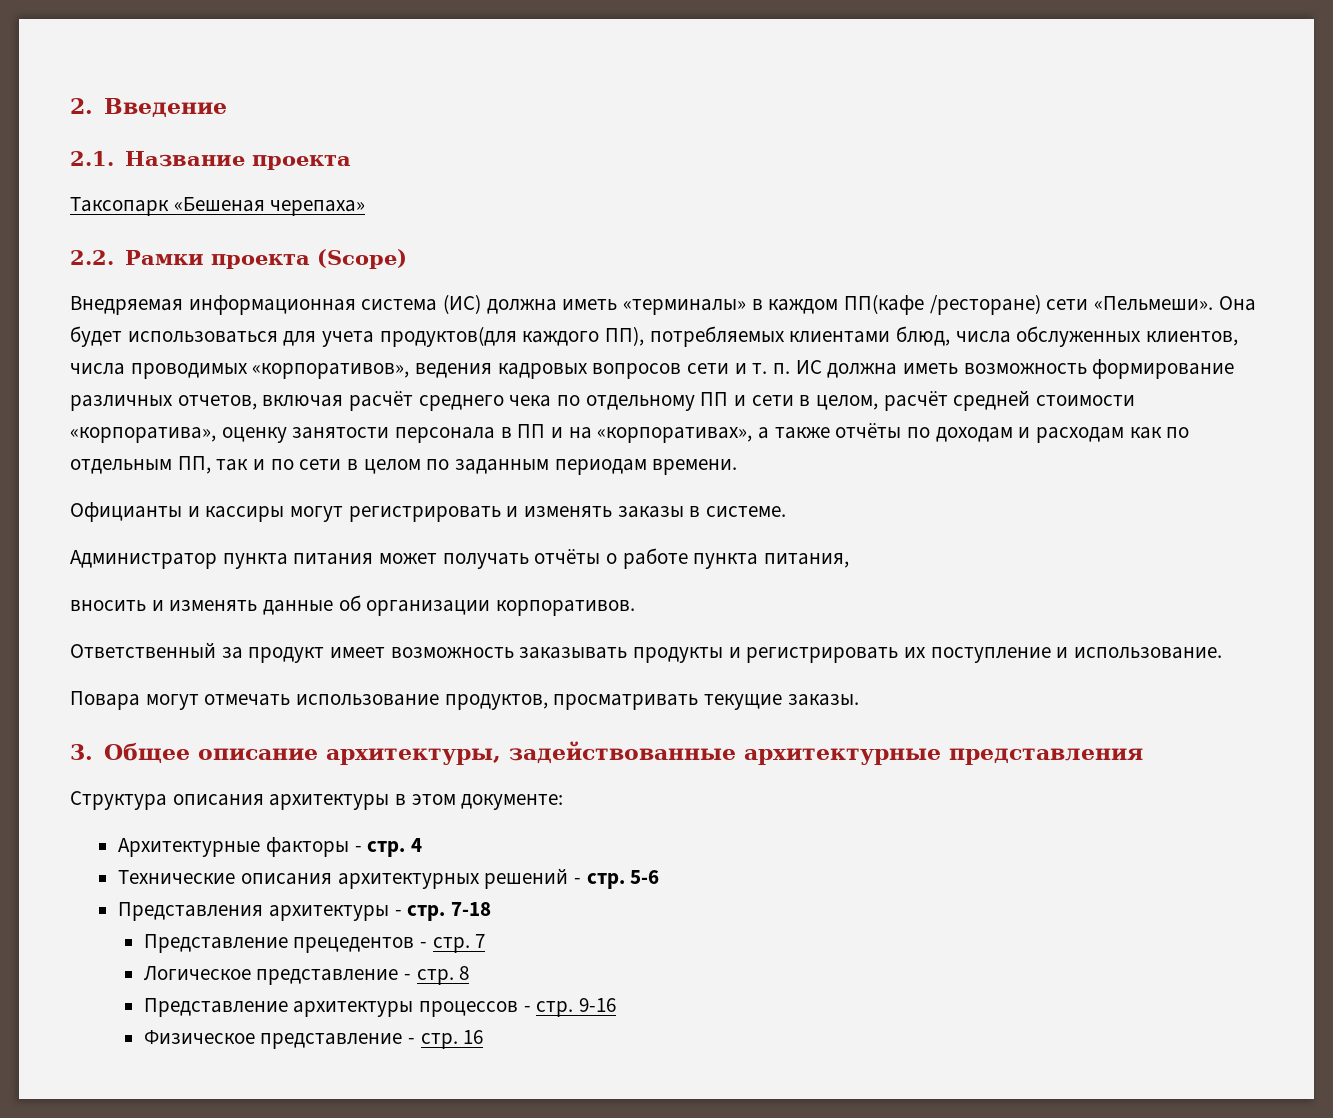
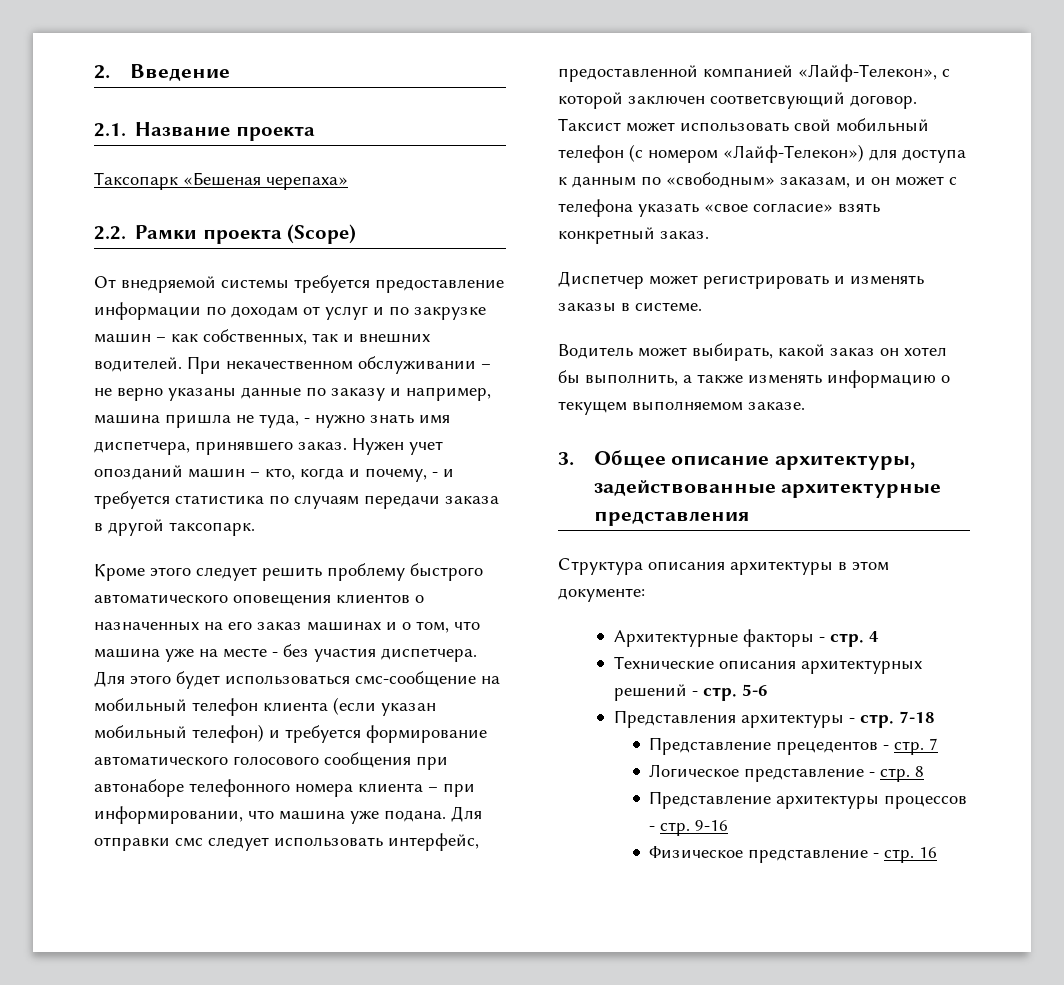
- Внедряемая информационная система (ИС) должна иметь «терминалы» в каждом ПП(кафе /ресторане) сети «Пельмеши». Она будет использоваться для учета продуктов(для каждого ПП), потребляемых клиентами блюд, числа обслуженных клиентов, числа проводимых «корпоративов», ведения кадровых вопросов сети и т. п. ИС должна иметь возможность формирование различных отчетов, включая расчёт среднего чека по отдельному ПП и сети в целом, расчёт средней стоимости «корпоратива», оценку занятости персонала в ПП и на «корпоративах», а также отчёты по доходам и расходам как по отдельным ПП, так и по сети в целом по заданным периодам времени.
- Официанты и кассиры могут регистрировать и изменять заказы в системе.
+ От внедряемой системы требуется предоставление информации по доходам от услуг и по закрузке машин – как собственных, так и внешних водителей. При некачественном обслуживании – не верно указаны данные по заказу и например, машина пришла не туда, - нужно знать имя диспетчера, принявшего заказ. Нужен учет опозданий машин – кто, когда и почему, - и требуется статистика по случаям передачи заказа в другой таксопарк.
+ Кроме этого следует решить проблему быстрого автоматического оповещения клиентов о назначенных на его заказ машинах и о том, что машина уже на месте - без участия диспетчера. Для этого будет использоваться смс-сообщение на мобильный телефон клиента (если указан мобильный телефон) и требуется формирование автоматического голосового сообщения при автонаборе телефонного номера клиента – при информировании, что машина уже подана. Для отправки смс следует использовать интерфейс, предоставленной компанией «Лайф-Телекон», с которой заключен соответсвующий договор. Таксист может использовать свой мобильный телефон (с номером «Лайф-Телекон») для доступа к данным по «свободным» заказам, и он может с телефона указать «свое согласие» взять конкретный заказ.
+ Диспетчер может регистрировать и изменять заказы в системе.
- Администратор пункта питания может получать отчёты о работе пункта питания,
- вносить и изменять данные об организации корпоративов.
- Ответственный за продукт имеет возможность заказывать продукты и регистрировать их поступление и использование.
- Повара могут отмечать использование продуктов, просматривать текущие заказы.
+ Водитель может выбирать, какой заказ он хотел бы выполнить, а также изменять информацию о текущем выполняемом заказе.

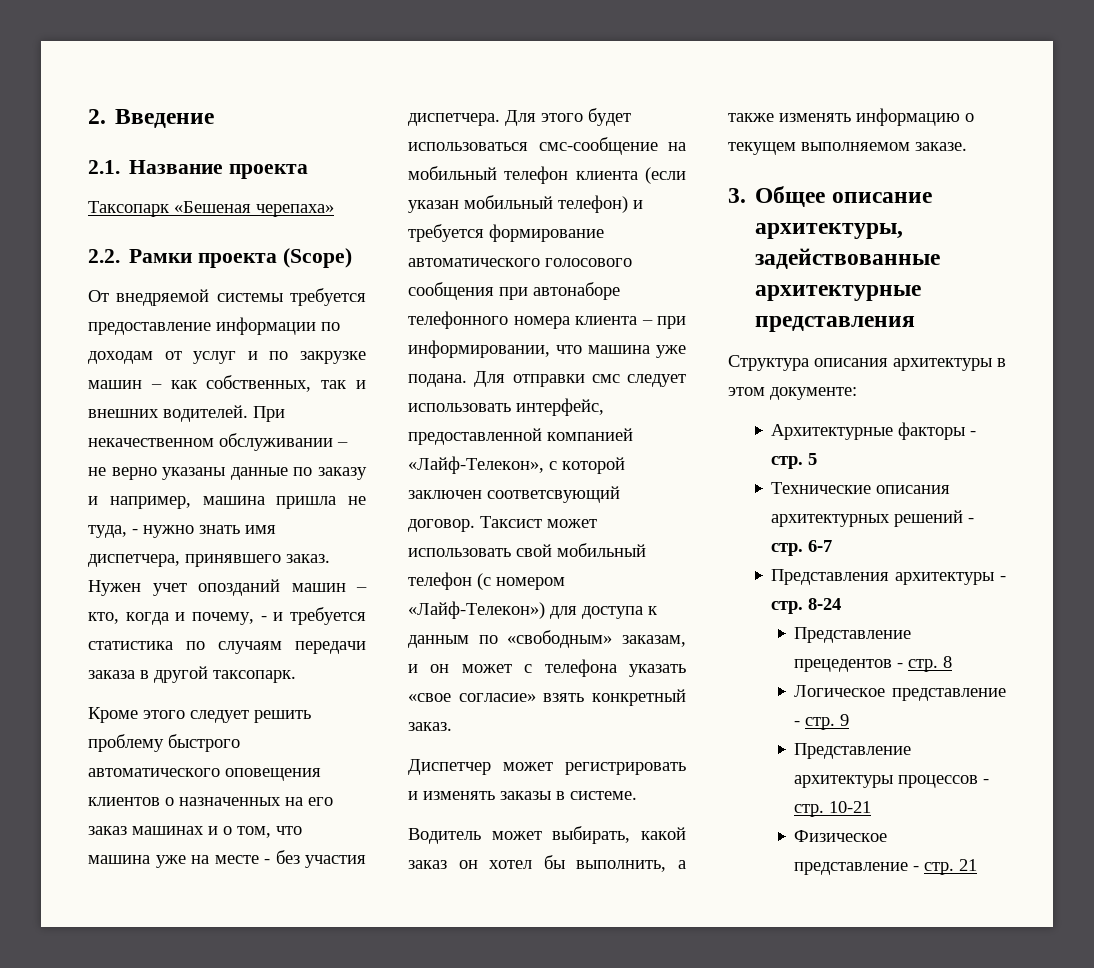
- Архитектурные факторы - стр. 4
+ Архитектурные факторы - стр. 5
- Технические описания архитектурных решений - стр. 5-6
+ Технические описания архитектурных решений - стр. 6-7
- Представления архитектуры - стр. 7-18
+ Представления архитектуры - стр. 8-24
- Представление прецедентов - стр. 7
+ Представление прецедентов - стр. 8
- Логическое представление - стр. 8
+ Логическое представление - стр. 9
- Представление архитектуры процессов - стр. 9-16
+ Представление архитектуры процессов - стр. 10-21
- Физическое представление - стр. 16
+ Физическое представление - стр. 21

